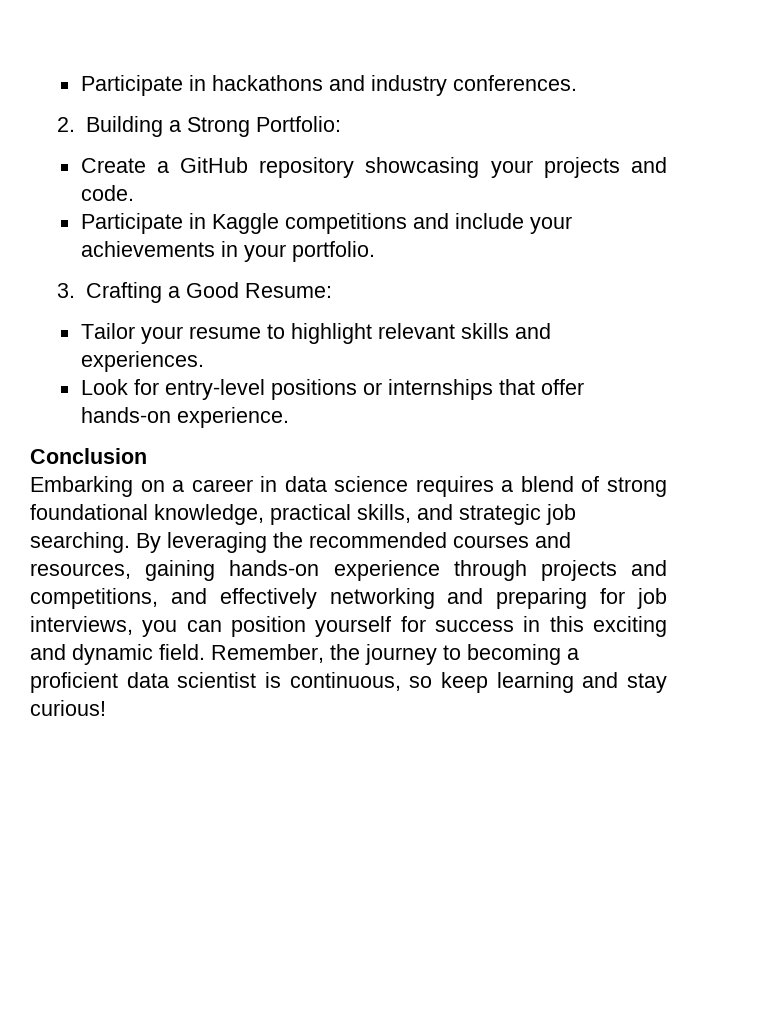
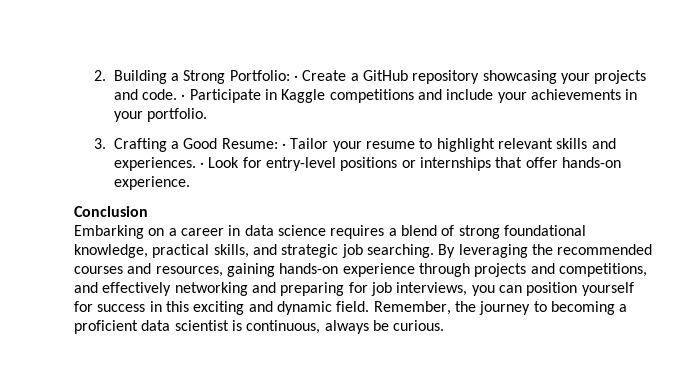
- Participate in hackathons and industry conferences.
- 2. Building a Strong Portfolio:
- Create a GitHub repository showcasing your projects and code.
- Participate in Kaggle competitions and include your achievements in your portfolio.
+ 2. Building a Strong Portfolio: · Create a GitHub repository showcasing your projects and code. · Participate in Kaggle competitions and include your achievements in your portfolio.
- 3. Crafting a Good Resume:
- Tailor your resume to highlight relevant skills and experiences.
- Look for entry-level positions or internships that offer hands-on experience.
+ 3. Crafting a Good Resume: · Tailor your resume to highlight relevant skills and experiences. · Look for entry-level positions or internships that offer hands-on experience.
- Remember, the journey to becoming a proficient data scientist is continuous, so keep learning and stay curious!
+ Remember, the journey to becoming a proficient data scientist is continuous, always be curious.

